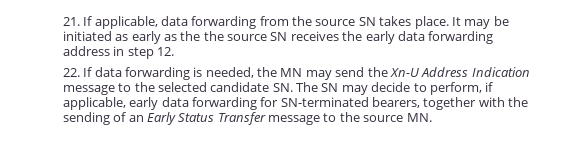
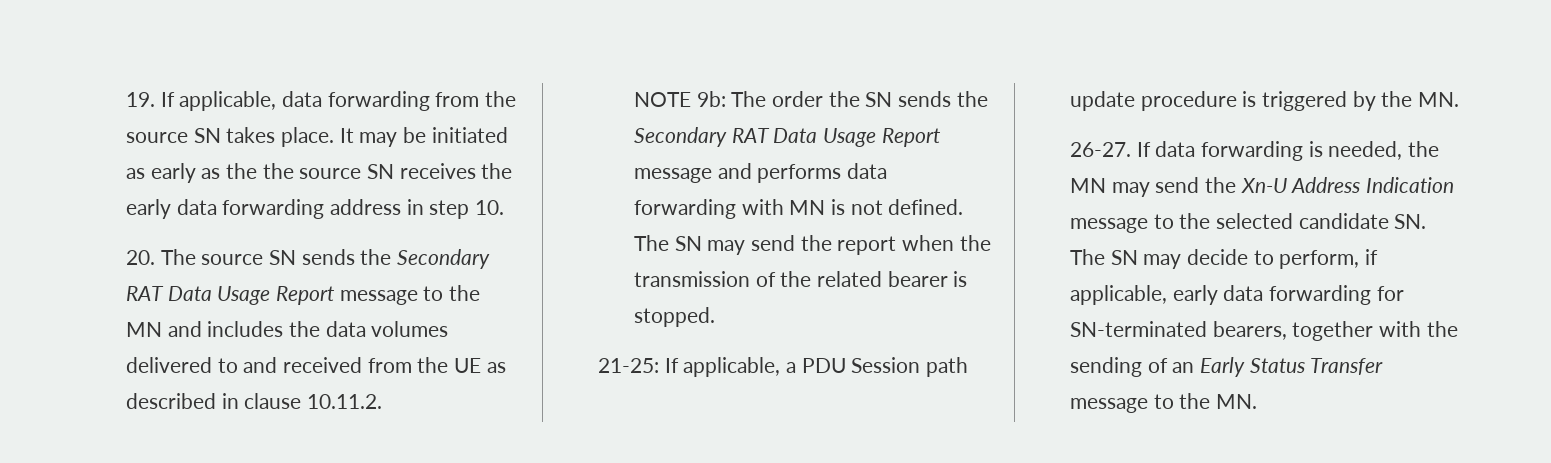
- 21. If applicable, data forwarding from the source SN takes place.
+ 19. If applicable, data forwarding from the source SN takes place.
- It may be initiated as early as the the source SN receives the early data forwarding address in step 12.
- 22. If data forwarding is needed, the MN may send the Xn-U Address Indication message to the selected candidate SN. The SN may decide to perform, if applicable, early data forwarding for SN-terminated bearers, together with the sending of an Early Status Transfer message to the source MN.
+ It may be initiated as early as the the source SN receives the early data forwarding address in step 10.
+ 20. The source SN sends the Secondary RAT Data Usage Report message to the MN and includes the data volumes delivered to and received from the UE as described in clause 10.11.2.
+ NOTE 9b: The order the SN sends the Secondary RAT Data Usage Report message and performs data forwarding with MN is not defined. The SN may send the report when the transmission of the related bearer is stopped.
+ 21-25: If applicable, a PDU Session path update procedure is triggered by the MN.
+ 26-27. If data forwarding is needed, the MN may send the Xn-U Address Indication message to the selected candidate SN. The SN may decide to perform, if applicable, early data forwarding for SN-terminated bearers, together with the sending of an Early Status Transfer message to the MN.

